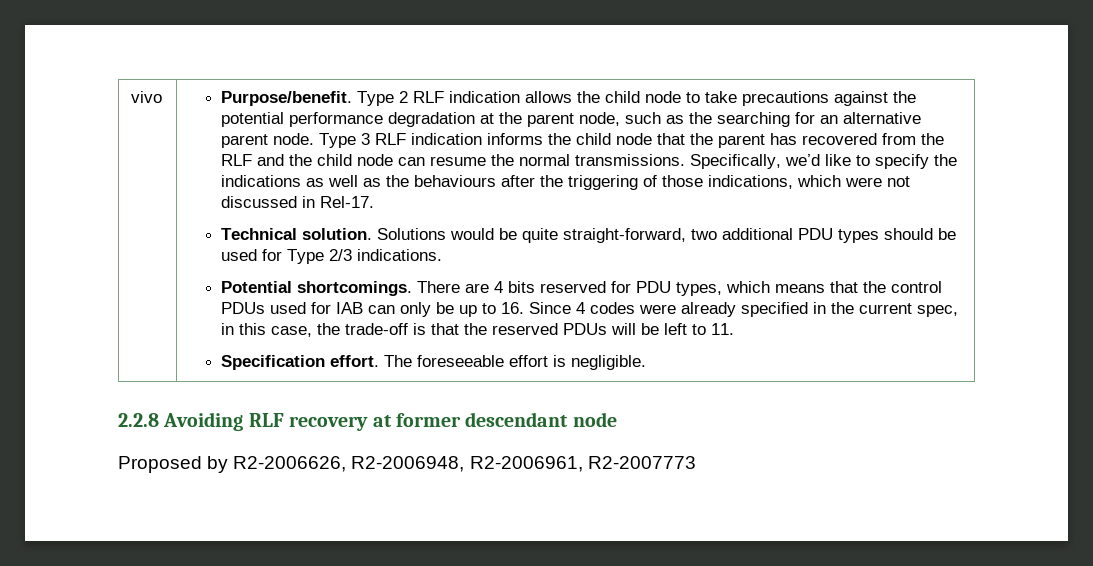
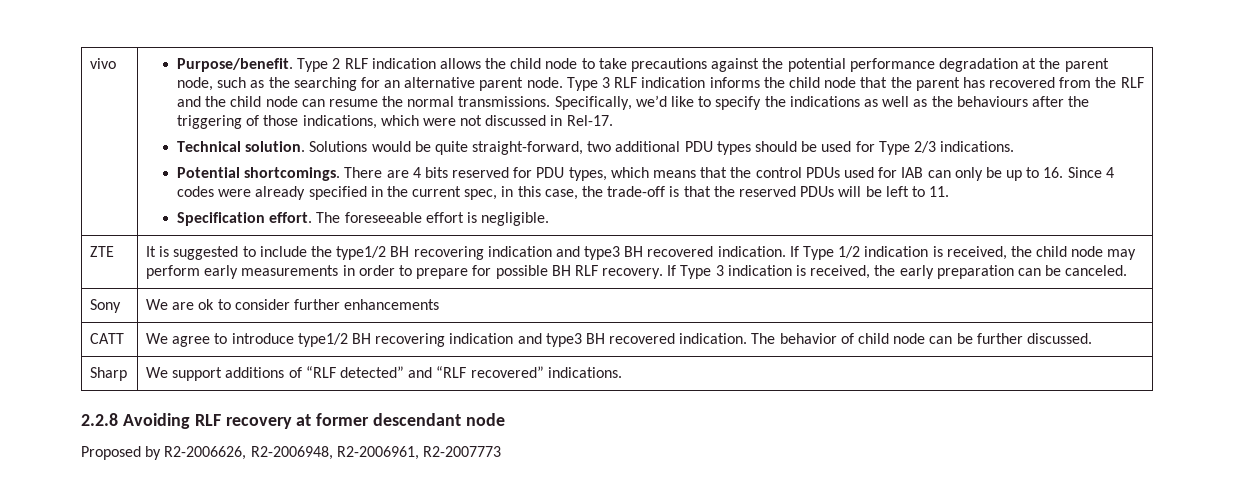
+ ZTE | It is suggested to include the type1/2 BH recovering indication and type3 BH recovered indication. If Type 1/2 indication is received, the child node may perform early measurements in order to prepare for possible BH RLF recovery. If Type 3 indication is received, the early preparation can be canceled.
+ Sony | We are ok to consider further enhancements
+ CATT | We agree to introduce type1/2 BH recovering indication and type3 BH recovered indication. The behavior of child node can be further discussed.
+ Sharp | We support additions of “RLF detected” and “RLF recovered” indications.

